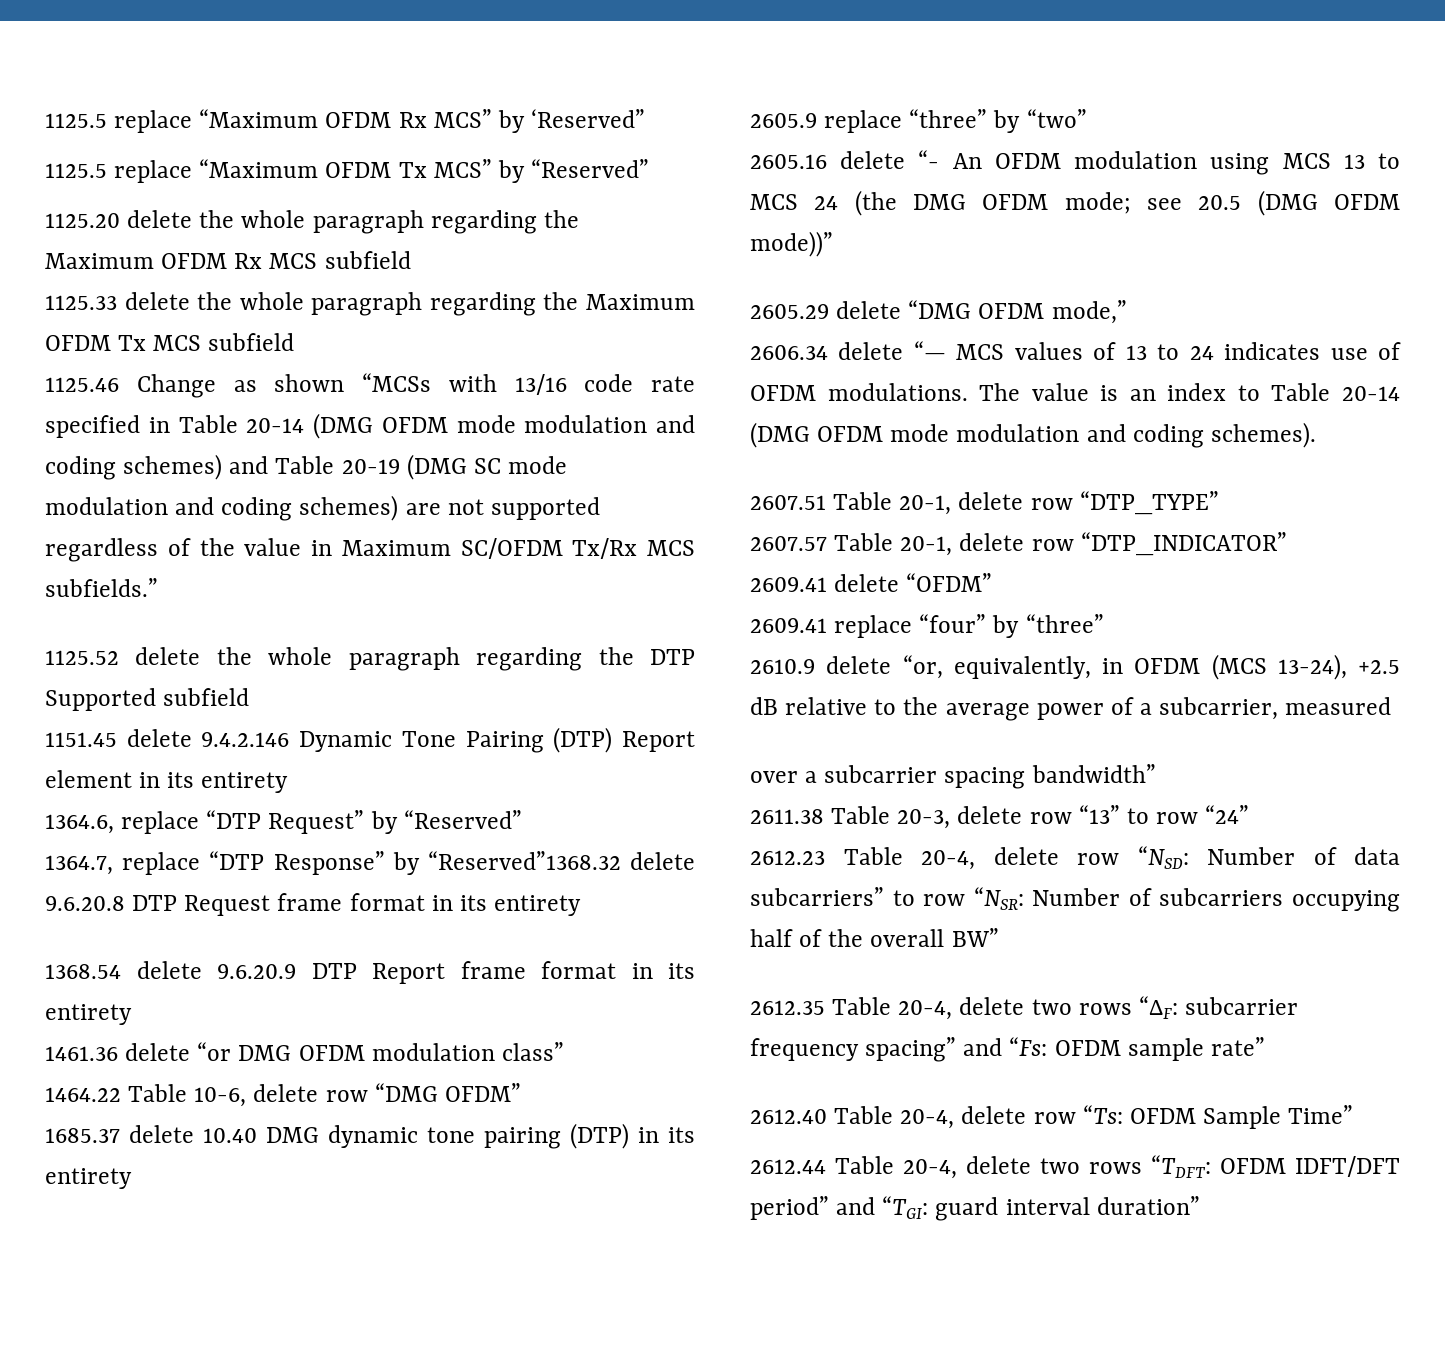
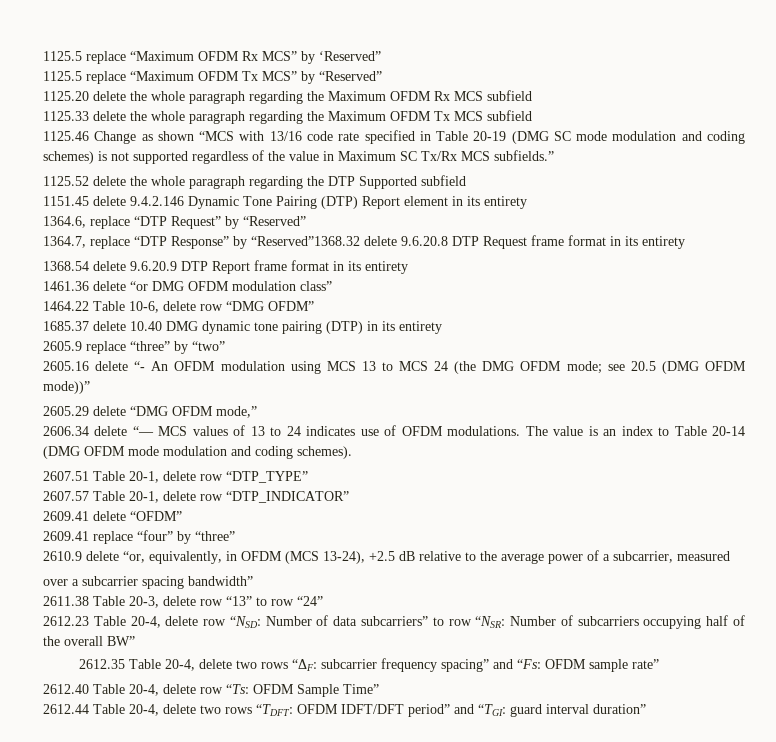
- 1125.46 Change as shown “MCSs with 13/16 code rate specified in Table 20-14 (DMG OFDM mode modulation and coding schemes) and Table 20-19 (DMG SC mode modulation and coding schemes) are not supported regardless of the value in Maximum SC/OFDM Tx/Rx MCS subfields.”
+ 1125.46 Change as shown “MCS with 13/16 code rate specified in Table 20-19 (DMG SC mode modulation and coding schemes) is not supported regardless of the value in Maximum SC Tx/Rx MCS subfields.”

